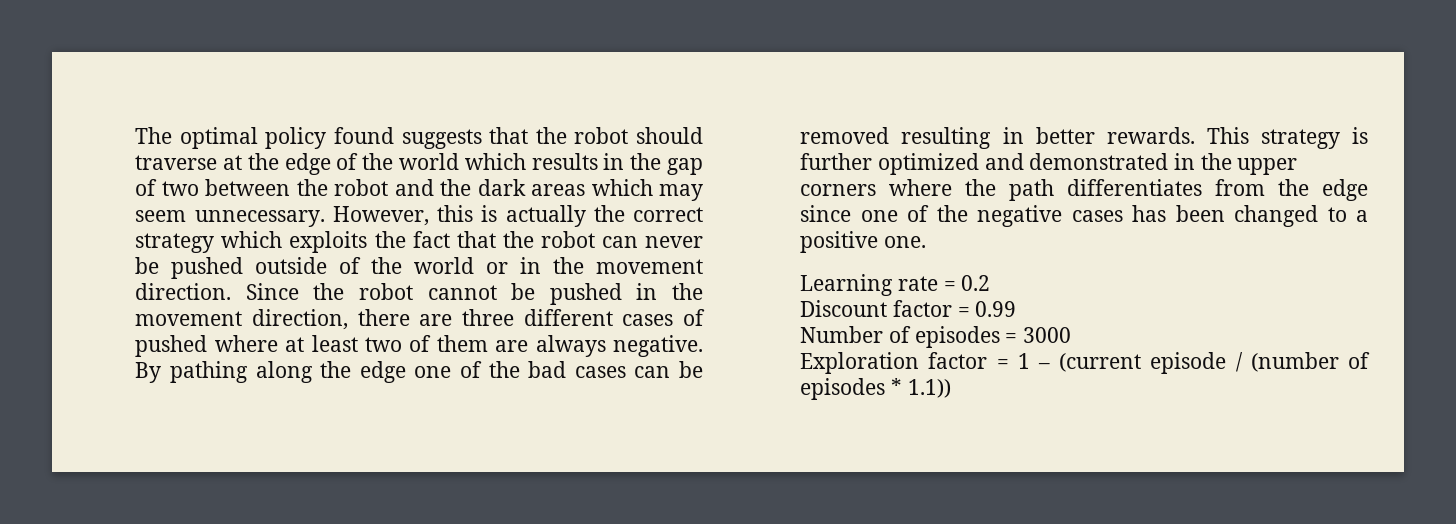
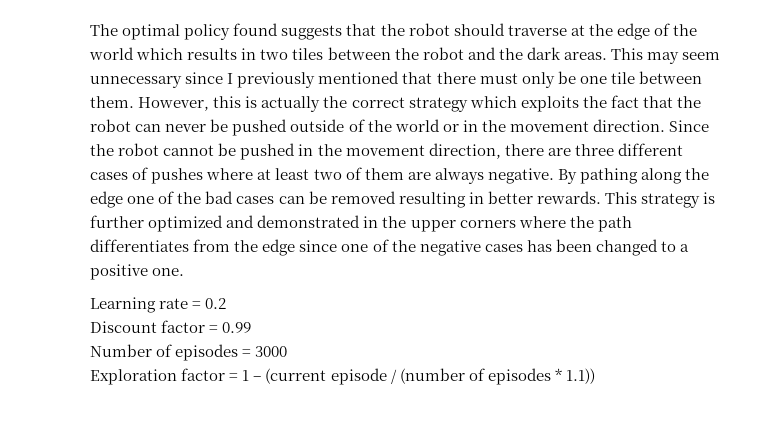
- The optimal policy found suggests that the robot should traverse at the edge of the world which results in the gap of two between the robot and the dark areas which may seem unnecessary.
+ The optimal policy found suggests that the robot should traverse at the edge of the world which results in two tiles between the robot and the dark areas. This may seem unnecessary since I previously mentioned that there must only be one tile between them.
- Since the robot cannot be pushed in the movement direction, there are three different cases of pushed where at least two of them are always negative.
+ Since the robot cannot be pushed in the movement direction, there are three different cases of pushes where at least two of them are always negative.

